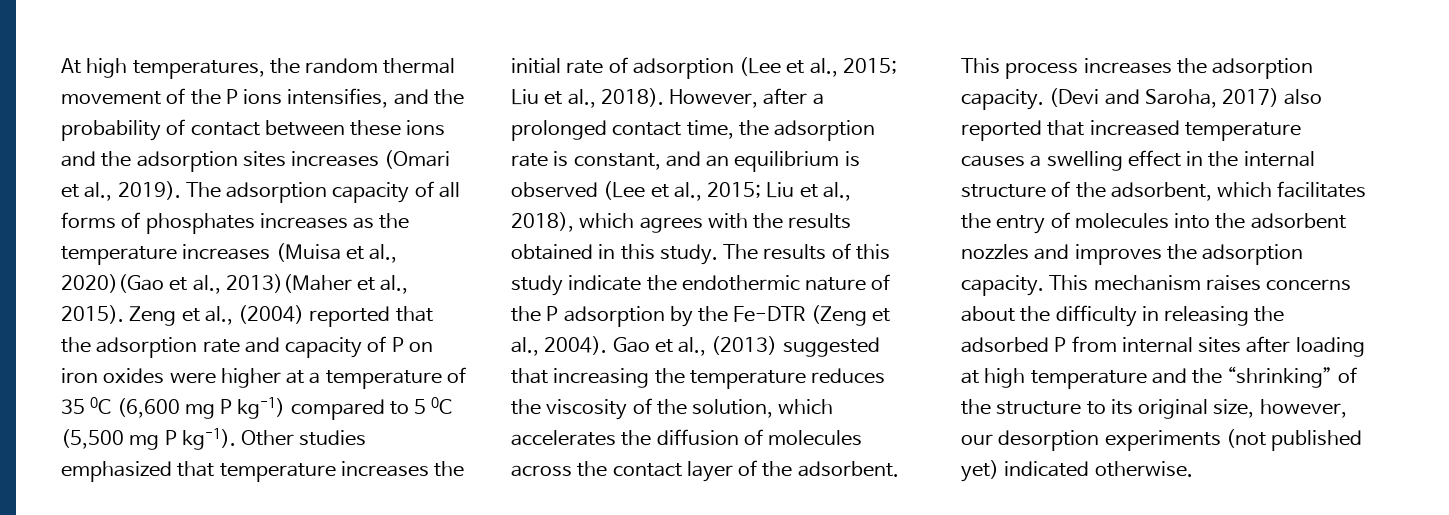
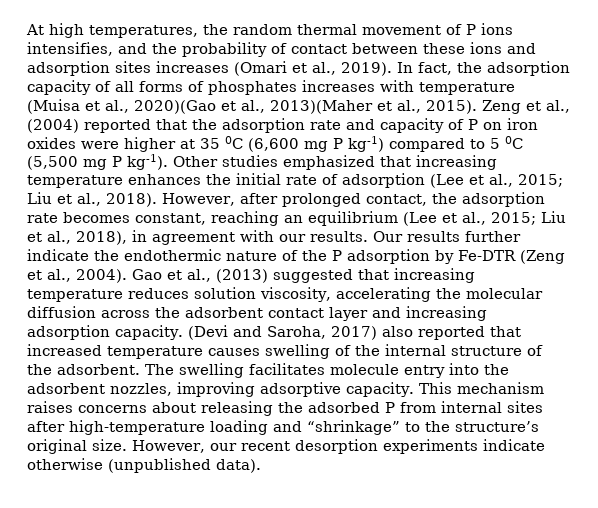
- At high temperatures, the random thermal movement of the P ions intensifies, and the probability of contact between these ions and the adsorption sites increases (Omari et al., 2019).
+ At high temperatures, the random thermal movement of P ions intensifies, and the probability of contact between these ions and adsorption sites increases (Omari et al., 2019).
- The adsorption capacity of all forms of phosphates increases as the temperature increases (Muisa et al., 2020)(Gao et al., 2013)(Maher et al., 2015).
+ In fact, the adsorption capacity of all forms of phosphates increases with temperature (Muisa et al., 2020)(Gao et al., 2013)(Maher et al., 2015).
- Zeng et al., (2004) reported that the adsorption rate and capacity of P on iron oxides were higher at a temperature of 35 0C (6,600 mg P kg-1) compared to 5 0C (5,500 mg P kg-1).
+ Zeng et al., (2004) reported that the adsorption rate and capacity of P on iron oxides were higher at 35 0C (6,600 mg P kg-1) compared to 5 0C (5,500 mg P kg-1).
- Other studies emphasized that temperature increases the initial rate of adsorption (Lee et al., 2015; Liu et al., 2018).
+ Other studies emphasized that increasing temperature enhances the initial rate of adsorption (Lee et al., 2015; Liu et al., 2018).
- However, after a prolonged contact time, the adsorption rate is constant, and an equilibrium is observed (Lee et al., 2015; Liu et al., 2018), which agrees with the results obtained in this study. The results of this study indicate the endothermic nature of the P adsorption by the Fe-DTR (Zeng et al., 2004).
+ However, after prolonged contact, the adsorption rate becomes constant, reaching an equilibrium (Lee et al., 2015; Liu et al., 2018), in agreement with our results. Our results further indicate the endothermic nature of the P adsorption by Fe-DTR (Zeng et al., 2004).
- Gao et al., (2013) suggested that increasing the temperature reduces the viscosity of the solution, which accelerates the diffusion of molecules across the contact layer of the adsorbent. This process increases the adsorption capacity.
+ Gao et al., (2013) suggested that increasing temperature reduces solution viscosity, accelerating the molecular diffusion across the adsorbent contact layer and increasing adsorption capacity.
- (Devi and Saroha, 2017) also reported that increased temperature causes a swelling effect in the internal structure of the adsorbent, which facilitates the entry of molecules into the adsorbent nozzles and improves the adsorption capacity.
+ (Devi and Saroha, 2017) also reported that increased temperature causes swelling of the internal structure of the adsorbent. The swelling facilitates molecule entry into the adsorbent nozzles, improving adsorptive capacity.
- This mechanism raises concerns about the difficulty in releasing the adsorbed P from internal sites after loading at high temperature and the “shrinking” of the structure to its original size, however, our desorption experiments (not published yet) indicated otherwise.
+ This mechanism raises concerns about releasing the adsorbed P from internal sites after high-temperature loading and “shrinkage” to the structure’s original size. However, our recent desorption experiments indicate otherwise (unpublished data).

